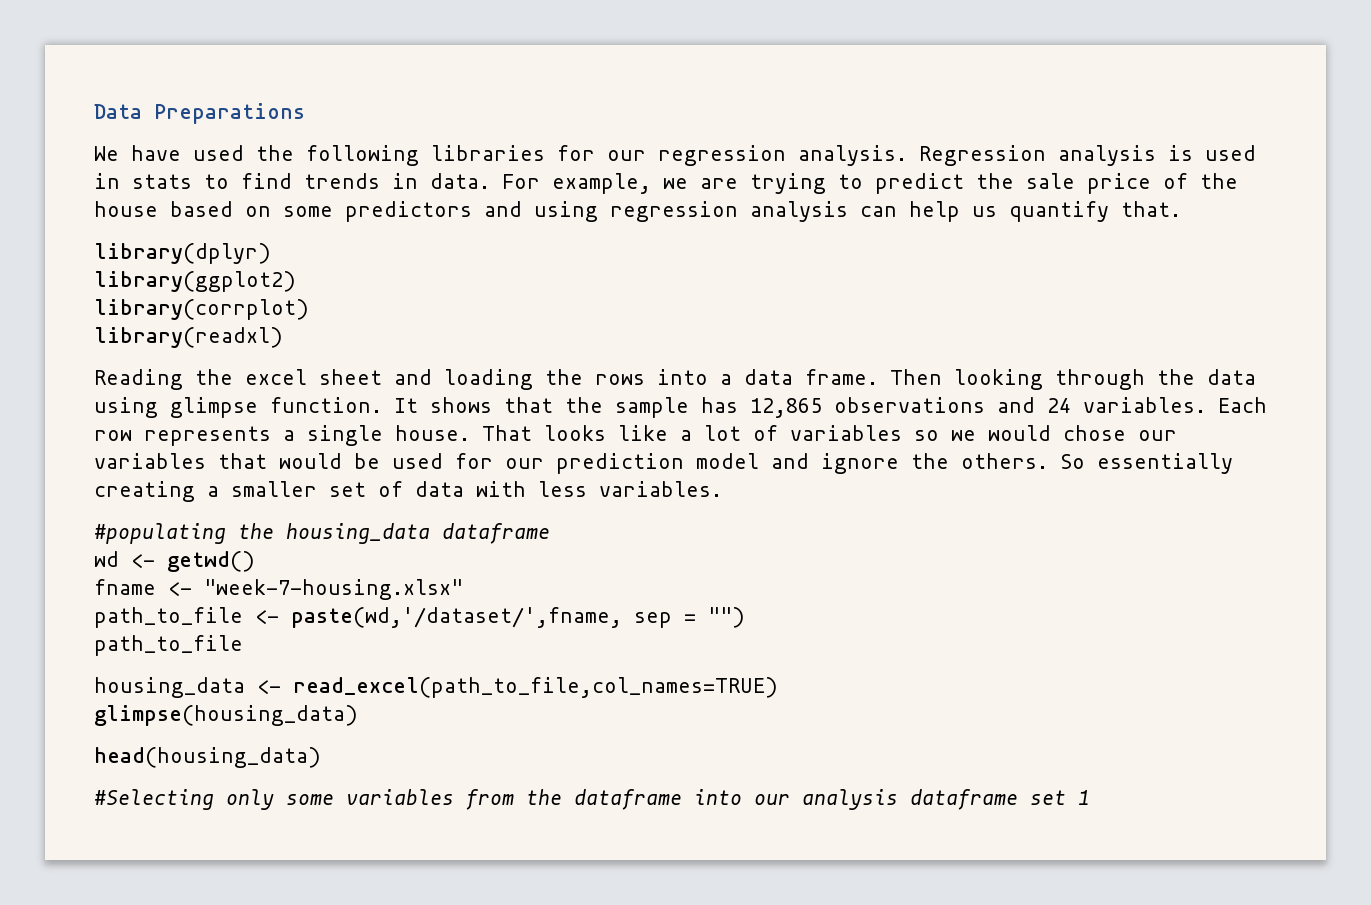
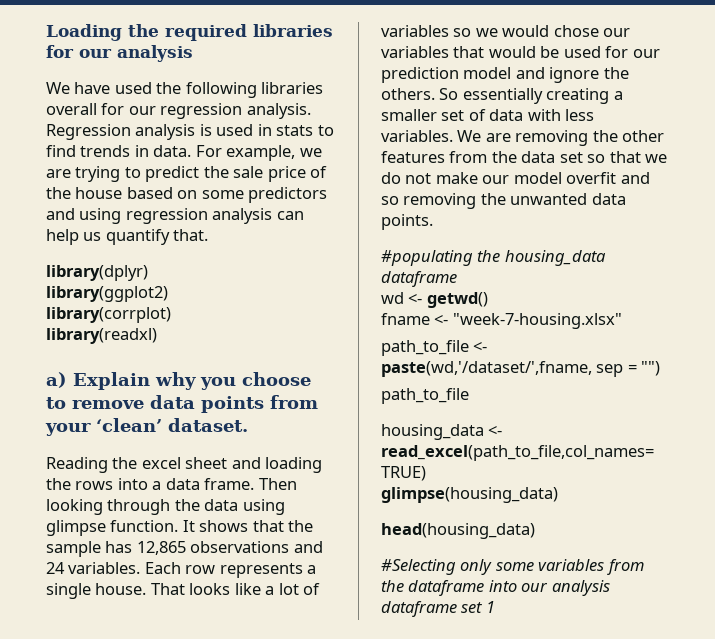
- Data Preparations
+ Loading the required libraries for our analysis
- We have used the following libraries for our regression analysis.
+ We have used the following libraries overall for our regression analysis.
+ a) Explain why you choose to remove data points from your ‘clean’ dataset.
+ We are removing the other features from the data set so that we do not make our model overfit and so removing the unwanted data points.

